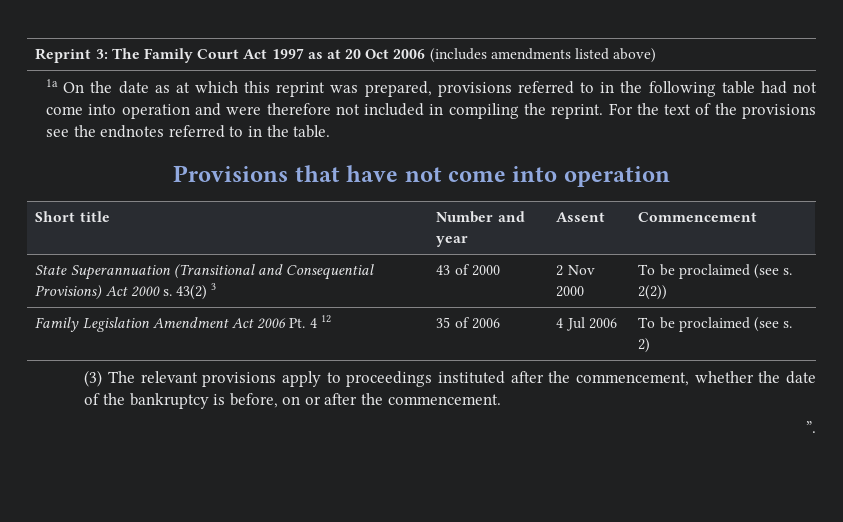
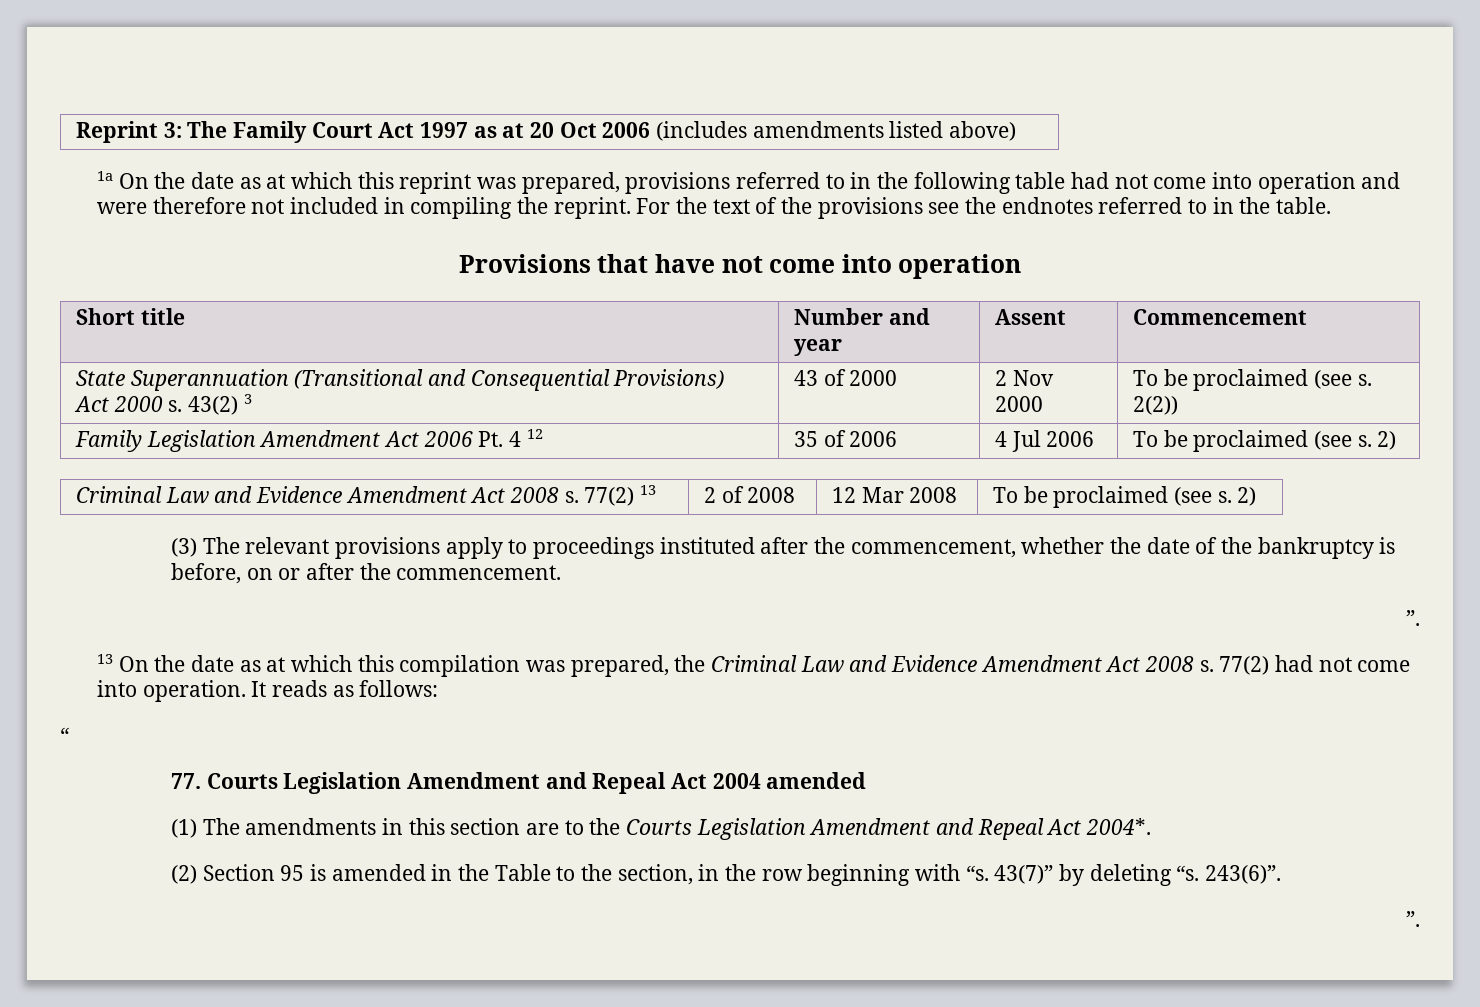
+ Criminal Law and Evidence Amendment Act 2008 s. 77(2) 13 | 2 of 2008 | 12 Mar 2008 | To be proclaimed (see s. 2)
+ 13 On the date as at which this compilation was prepared, the Criminal Law and Evidence Amendment Act 2008 s. 77(2) had not come into operation. It reads as follows:
+ “
+ 77. Courts Legislation Amendment and Repeal Act 2004 amended
+ (1) The amendments in this section are to the Courts Legislation Amendment and Repeal Act 2004*.
+ (2) Section 95 is amended in the Table to the section, in the row beginning with “s. 43(7)” by deleting “s. 243(6)”.
+ ”.

